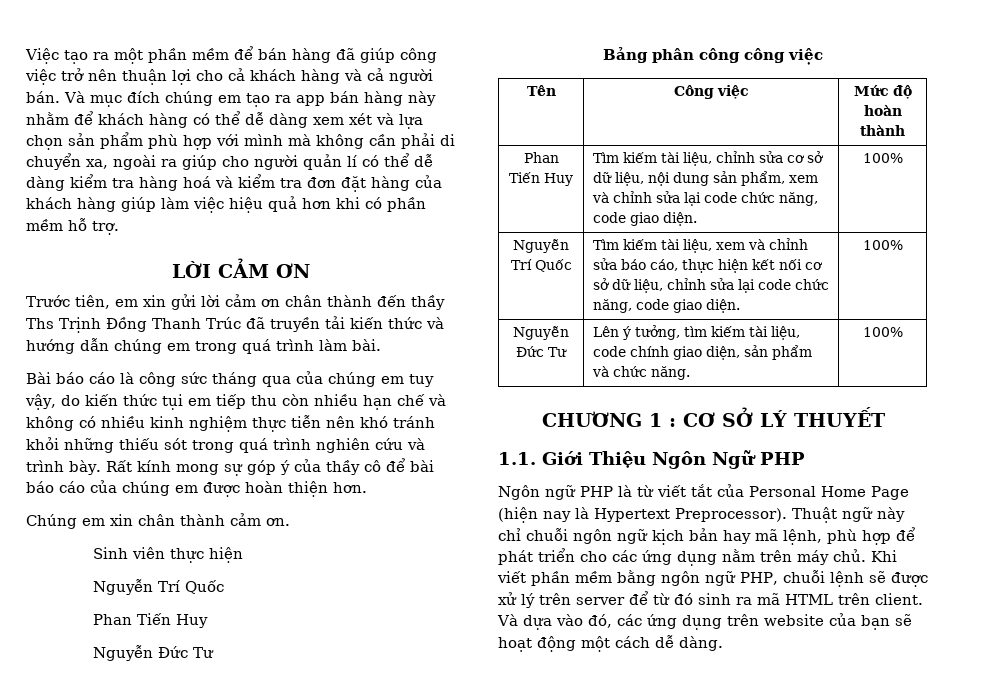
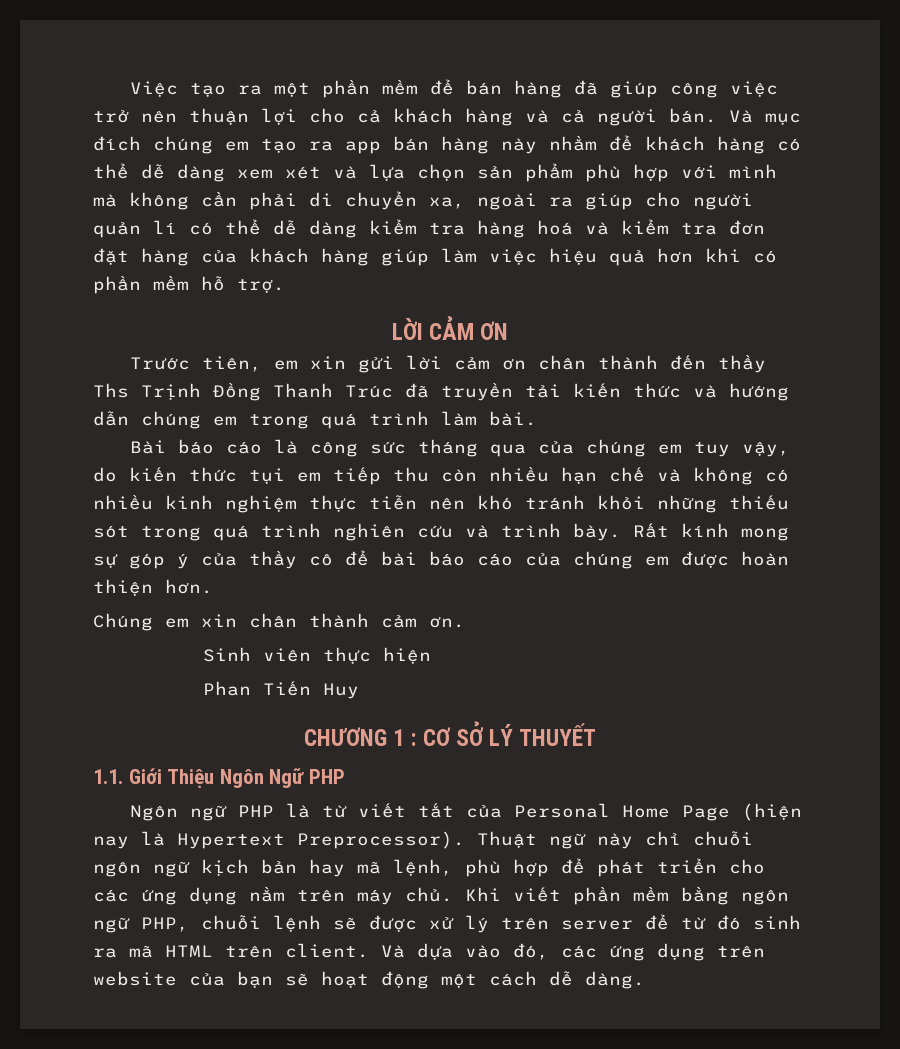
  Sinh viên thực hiện
- Nguyễn Trí Quốc
  Phan Tiến Huy
- Nguyễn Đức Tư
- Bảng phân công công việc
- Tên | Công việc | Mức độ hoàn thành
- Phan Tiến Huy | Tìm kiếm tài liệu, chỉnh sửa cơ sở dữ liệu, nội dung sản phẩm, xem và chỉnh sửa lại code chức năng, code giao diện. | 100%
- Nguyễn Trí Quốc | Tìm kiếm tài liệu, xem và chỉnh sửa báo cáo, thực hiện kết nối cơ sở dữ liệu, chỉnh sửa lại code chức năng, code giao diện. | 100%
- Nguyễn Đức Tư | Lên ý tưởng, tìm kiếm tài liệu, code chính giao diện, sản phẩm và chức năng. | 100%

